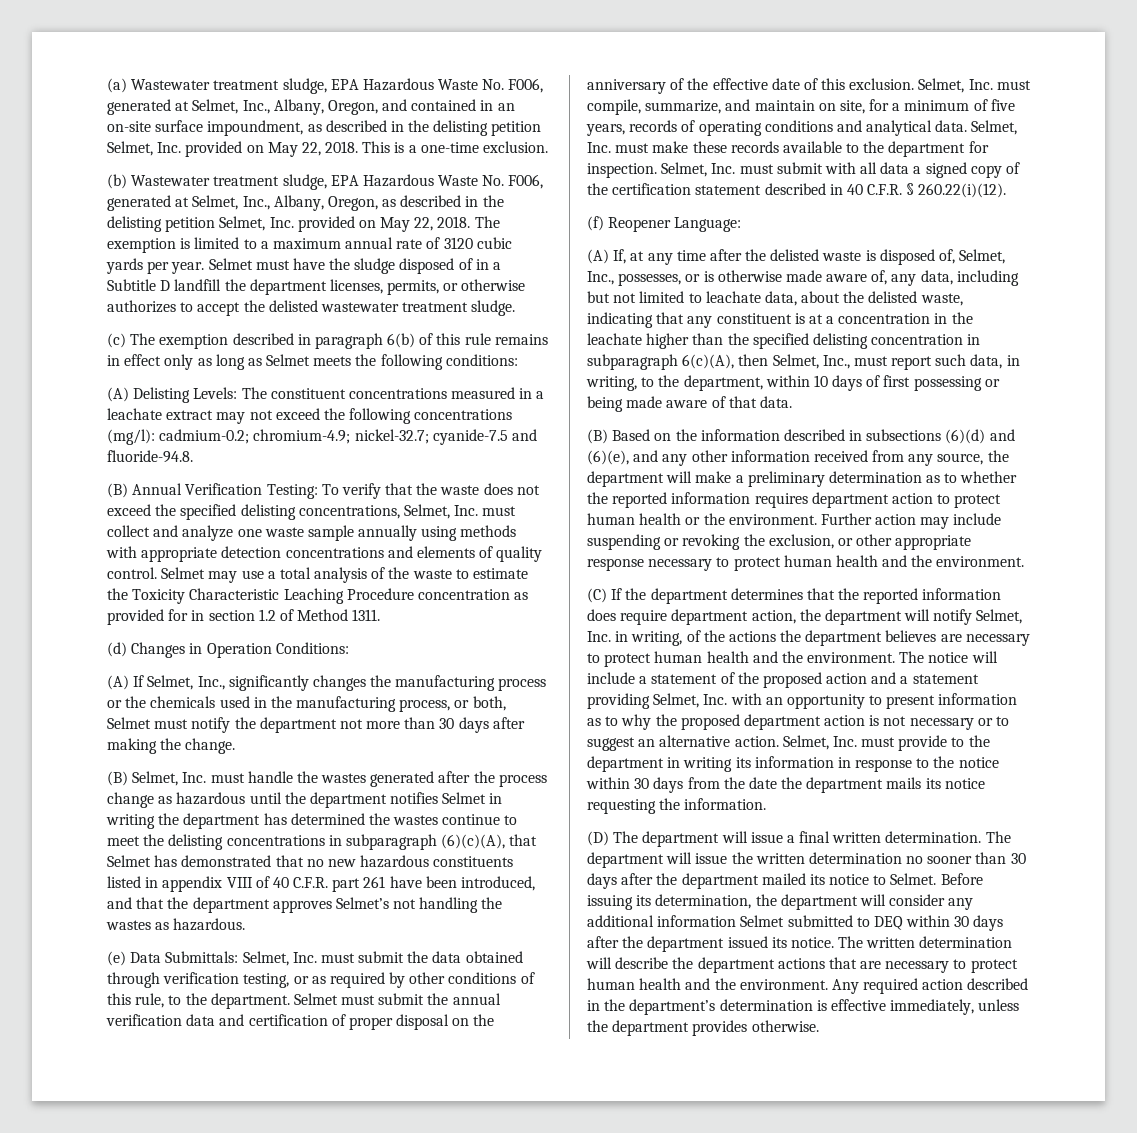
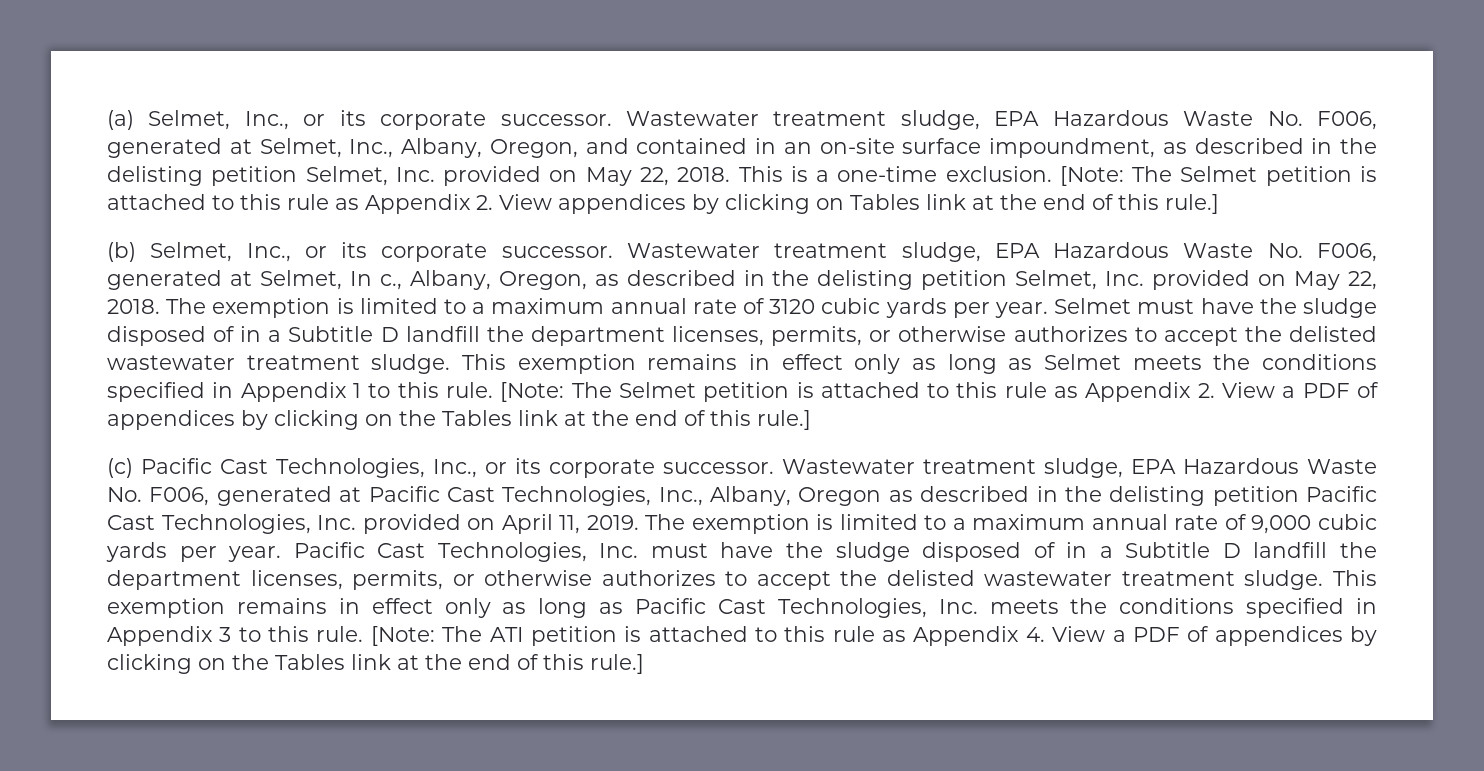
- (a) Wastewater treatment sludge, EPA Hazardous Waste No. F006, generated at Selmet, Inc., Albany, Oregon, and contained in an on-site surface impoundment, as described in the delisting petition Selmet, Inc. provided on May 22, 2018.
+ (a) Selmet, Inc., or its corporate successor. Wastewater treatment sludge, EPA Hazardous Waste No. F006, generated at Selmet, Inc., Albany, Oregon, and contained in an on-site surface impoundment, as described in the delisting petition Selmet, Inc. provided on May 22, 2018.
- This is a one-time exclusion.
- (b) Wastewater treatment sludge, EPA Hazardous Waste No. F006, generated at Selmet, Inc., Albany, Oregon, as described in the delisting petition Selmet, Inc. provided on May 22, 2018.
+ This is a one-time exclusion. [Note: The Selmet petition is attached to this rule as Appendix 2. View appendices by clicking on Tables link at the end of this rule.]
+ (b) Selmet, Inc., or its corporate successor. Wastewater treatment sludge, EPA Hazardous Waste No. F006, generated at Selmet, In c., Albany, Oregon, as described in the delisting petition Selmet, Inc. provided on May 22, 2018.
- Selmet must have the sludge disposed of in a Subtitle D landfill the department licenses, permits, or otherwise authorizes to accept the delisted wastewater treatment sludge.
- (c) The exemption described in paragraph 6(b) of this rule remains in effect only as long as Selmet meets the following conditions:
- (A) Delisting Levels: The constituent concentrations measured in a leachate extract may not exceed the following concentrations (mg/l): cadmium-0.2; chromium-4.9; nickel-32.7; cyanide-7.5 and fluoride-94.8.
- (B) Annual Verification Testing: To verify that the waste does not exceed the specified delisting concentrations, Selmet, Inc. must collect and analyze one waste sample annually using methods with appropriate detection concentrations and elements of quality control. Selmet may use a total analysis of the waste to estimate the Toxicity Characteristic Leaching Procedure concentration as provided for in section 1.2 of Method 1311.
- (d) Changes in Operation Conditions:
- (A) If Selmet, Inc., significantly changes the manufacturing process or the chemicals used in the manufacturing process, or both, Selmet must notify the department not more than 30 days after making the change.
- (B) Selmet, Inc. must handle the wastes generated after the process change as hazardous until the department notifies Selmet in writing the department has determined the wastes continue to meet the delisting concentrations in subparagraph (6)(c)(A), that Selmet has demonstrated that no new hazardous constituents listed in appendix VIII of 40 C.F.R. part 261 have been introduced, and that the department approves Selmet’s not handling the wastes as hazardous.
- (e) Data Submittals: Selmet, Inc. must submit the data obtained through verification testing, or as required by other conditions of this rule, to the department. Selmet must submit the annual verification data and certification of proper disposal on the anniversary of the effective date of this exclusion. Selmet, Inc. must compile, summarize, and maintain on site, for a minimum of five years, records of operating conditions and analytical data. Selmet, Inc. must make these records available to the department for inspection. Selmet, Inc. must submit with all data a signed copy of the certification statement described in 40 C.F.R. § 260.22(i)(12).
- (f) Reopener Language:
- (A) If, at any time after the delisted waste is disposed of, Selmet, Inc., possesses, or is otherwise made aware of, any data, including but not limited to leachate data, about the delisted waste, indicating that any constituent is at a concentration in the leachate higher than the specified delisting concentration in subparagraph 6(c)(A), then Selmet, Inc., must report such data, in writing, to the department, within 10 days of first possessing or being made aware of that data.
- (B) Based on the information described in subsections (6)(d) and (6)(e), and any other information received from any source, the department will make a preliminary determination as to whether the reported information requires department action to protect human health or the environment. Further action may include suspending or revoking the exclusion, or other appropriate response necessary to protect human health and the environment.
- (C) If the department determines that the reported information does require department action, the department will notify Selmet, Inc. in writing, of the actions the department believes are necessary to protect human health and the environment. The notice will include a statement of the proposed action and a statement providing Selmet, Inc. with an opportunity to present information as to why the proposed department action is not necessary or to suggest an alternative action. Selmet, Inc. must provide to the department in writing its information in response to the notice within 30 days from the date the department mails its notice requesting the information.
- (D) The department will issue a final written determination. The department will issue the written determination no sooner than 30 days after the department mailed its notice to Selmet. Before issuing its determination, the department will consider any additional information Selmet submitted to DEQ within 30 days after the department issued its notice. The written determination will describe the department actions that are necessary to protect human health and the environment. Any required action described in the department’s determination is effective immediately, unless the department provides otherwise.
+ Selmet must have the sludge disposed of in a Subtitle D landfill the department licenses, permits, or otherwise authorizes to accept the delisted wastewater treatment sludge. This exemption remains in effect only as long as Selmet meets the conditions specified in Appendix 1 to this rule. [Note: The Selmet petition is attached to this rule as Appendix 2. View a PDF of appendices by clicking on the Tables link at the end of this rule.]
+ (c) Pacific Cast Technologies, Inc., or its corporate successor. Wastewater treatment sludge, EPA Hazardous Waste No. F006, generated at Pacific Cast Technologies, Inc., Albany, Oregon as described in the delisting petition Pacific Cast Technologies, Inc. provided on April 11, 2019. The exemption is limited to a maximum annual rate of 9,000 cubic yards per year. Pacific Cast Technologies, Inc. must have the sludge disposed of in a Subtitle D landfill the department licenses, permits, or otherwise authorizes to accept the delisted wastewater treatment sludge. This exemption remains in effect only as long as Pacific Cast Technologies, Inc. meets the conditions specified in Appendix 3 to this rule. [Note: The ATI petition is attached to this rule as Appendix 4. View a PDF of appendices by clicking on the Tables link at the end of this rule.]

